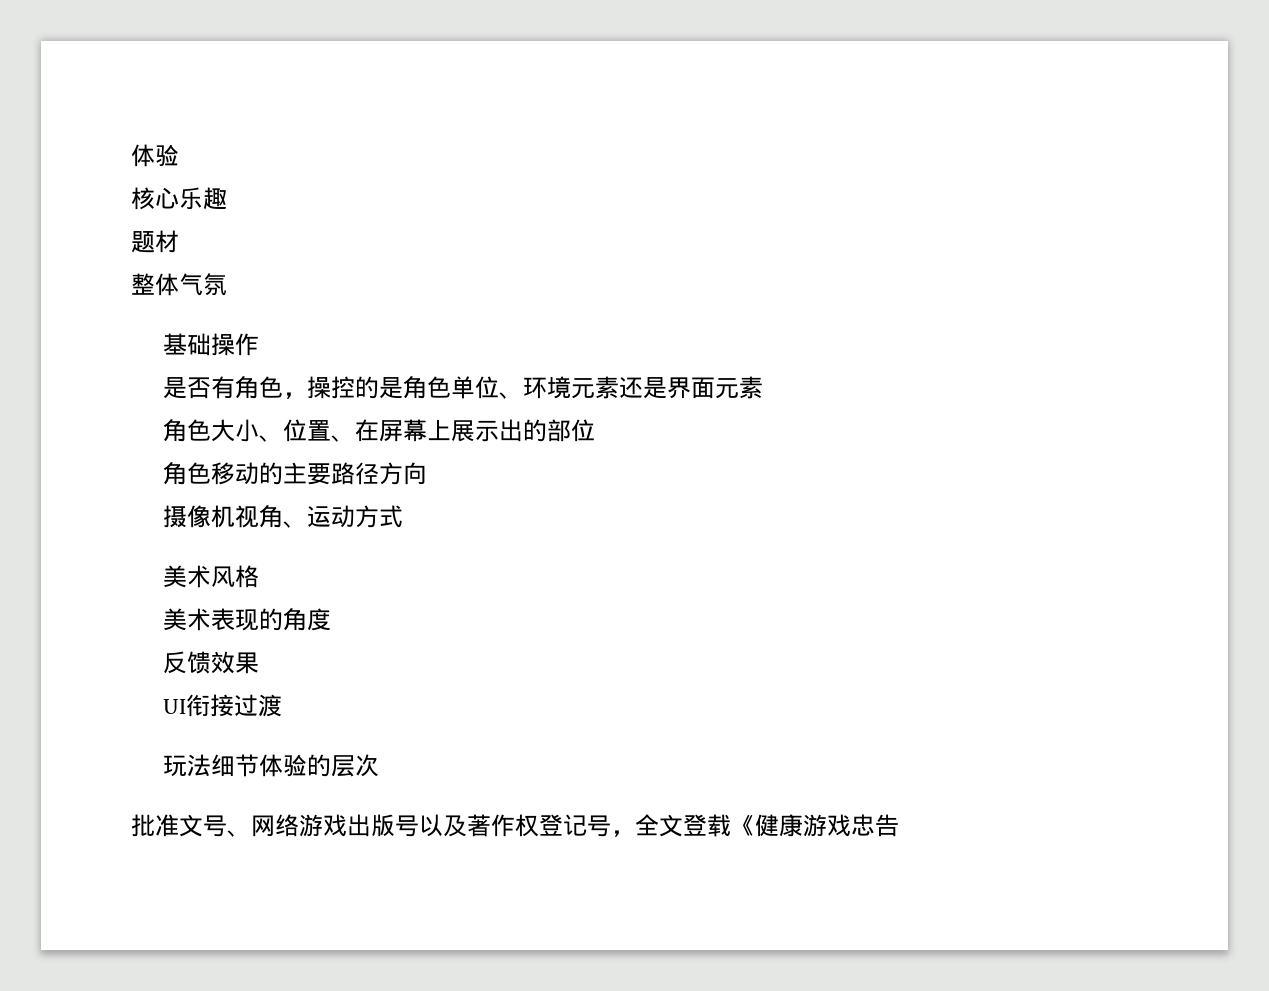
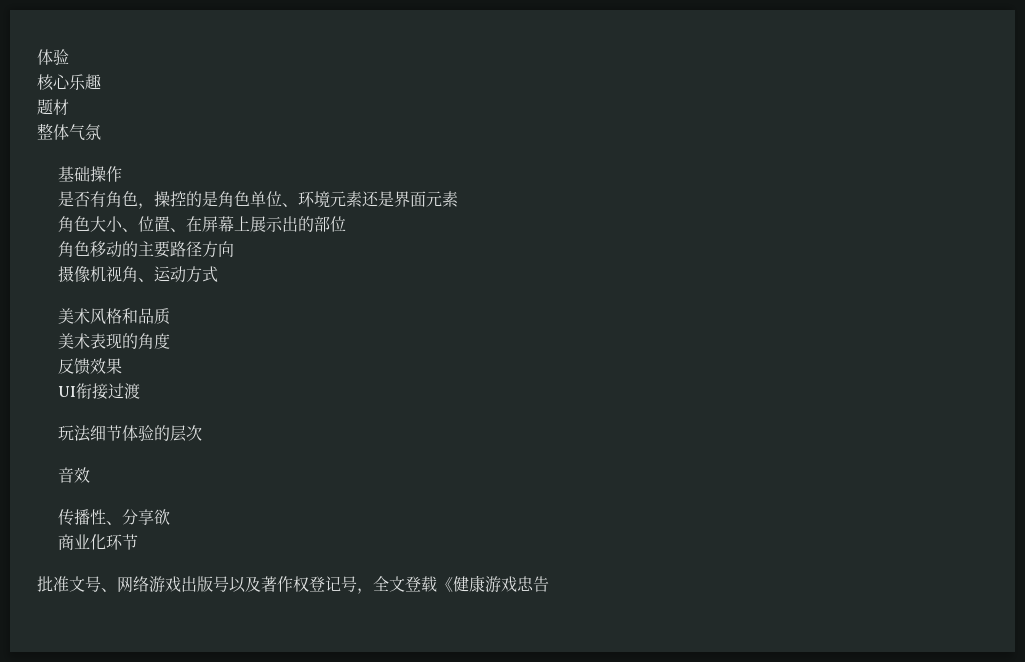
- 美术风格
+ 美术风格和品质
+ 音效
+ 传播性、分享欲
+ 商业化环节

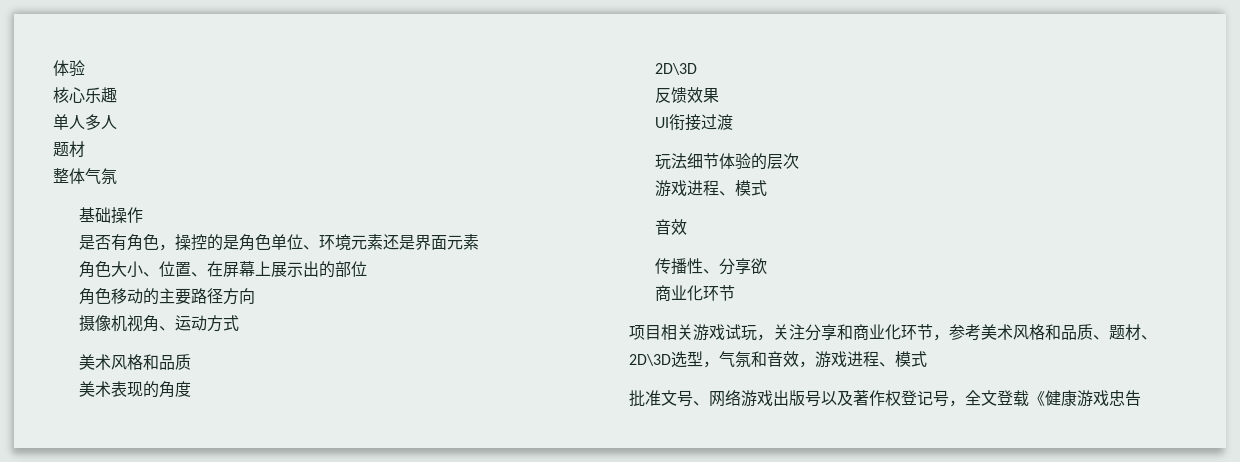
+ 单人多人
  美术表现的角度
+ 2D\3D
  玩法细节体验的层次
+ 游戏进程、模式
+ 项目相关游戏试玩，关注分享和商业化环节，参考美术风格和品质、题材、2D\3D选型，气氛和音效，游戏进程、模式

